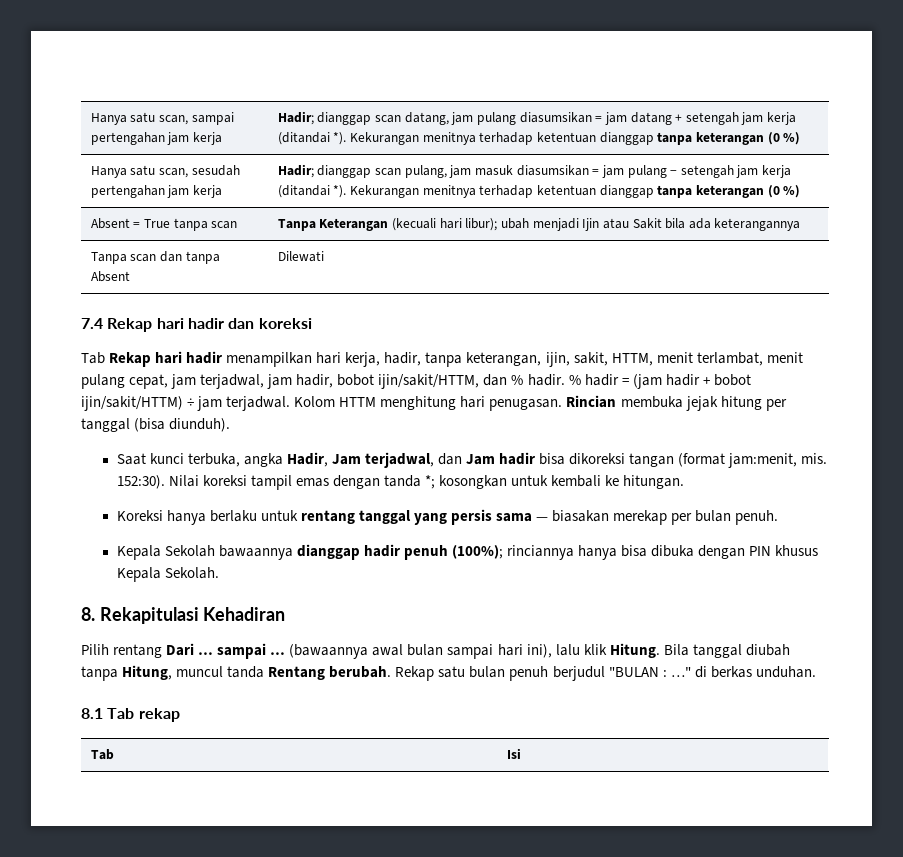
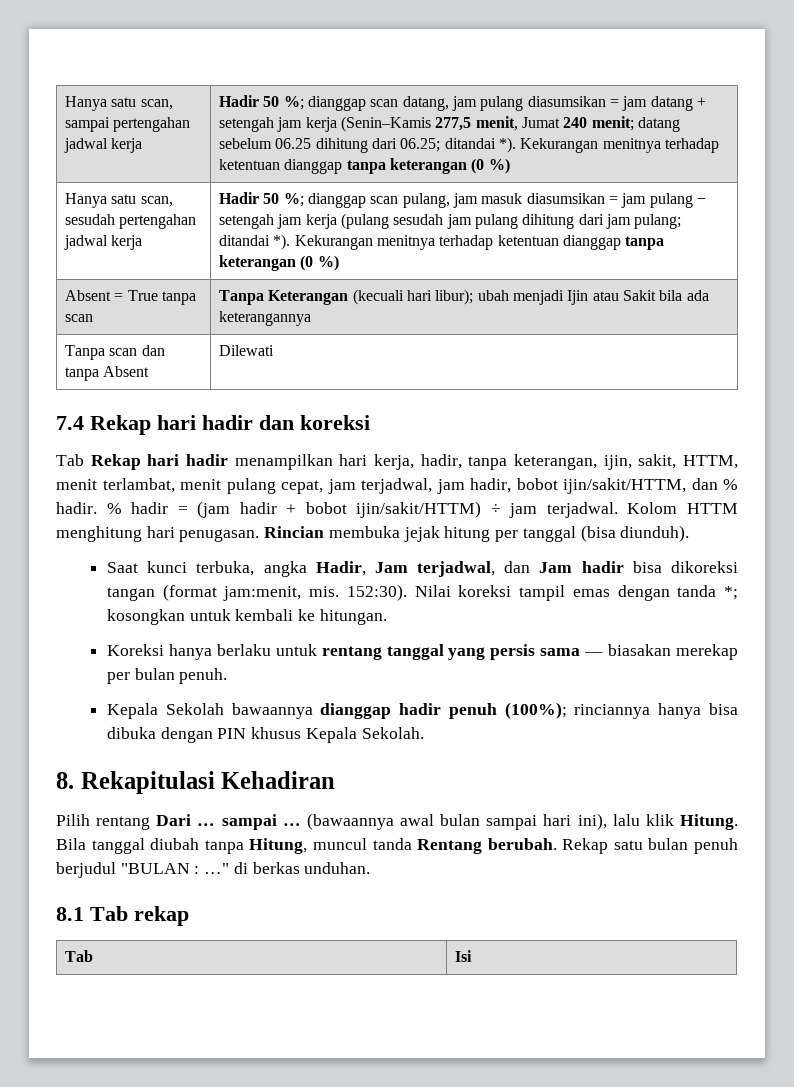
- Hanya satu scan, sampai pertengahan jam kerja | Hadir; dianggap scan datang, jam pulang diasumsikan = jam datang + setengah jam kerja (ditandai *).
+ Hanya satu scan, sampai pertengahan jadwal kerja | Hadir 50 %; dianggap scan datang, jam pulang diasumsikan = jam datang + setengah jam kerja (Senin–Kamis 277,5 menit, Jumat 240 menit; datang sebelum 06.25 dihitung dari 06.25; ditandai *).
- Hanya satu scan, sesudah pertengahan jam kerja | Hadir; dianggap scan pulang, jam masuk diasumsikan = jam pulang − setengah jam kerja (ditandai *).
+ Hanya satu scan, sesudah pertengahan jadwal kerja | Hadir 50 %; dianggap scan pulang, jam masuk diasumsikan = jam pulang − setengah jam kerja (pulang sesudah jam pulang dihitung dari jam pulang; ditandai *).

